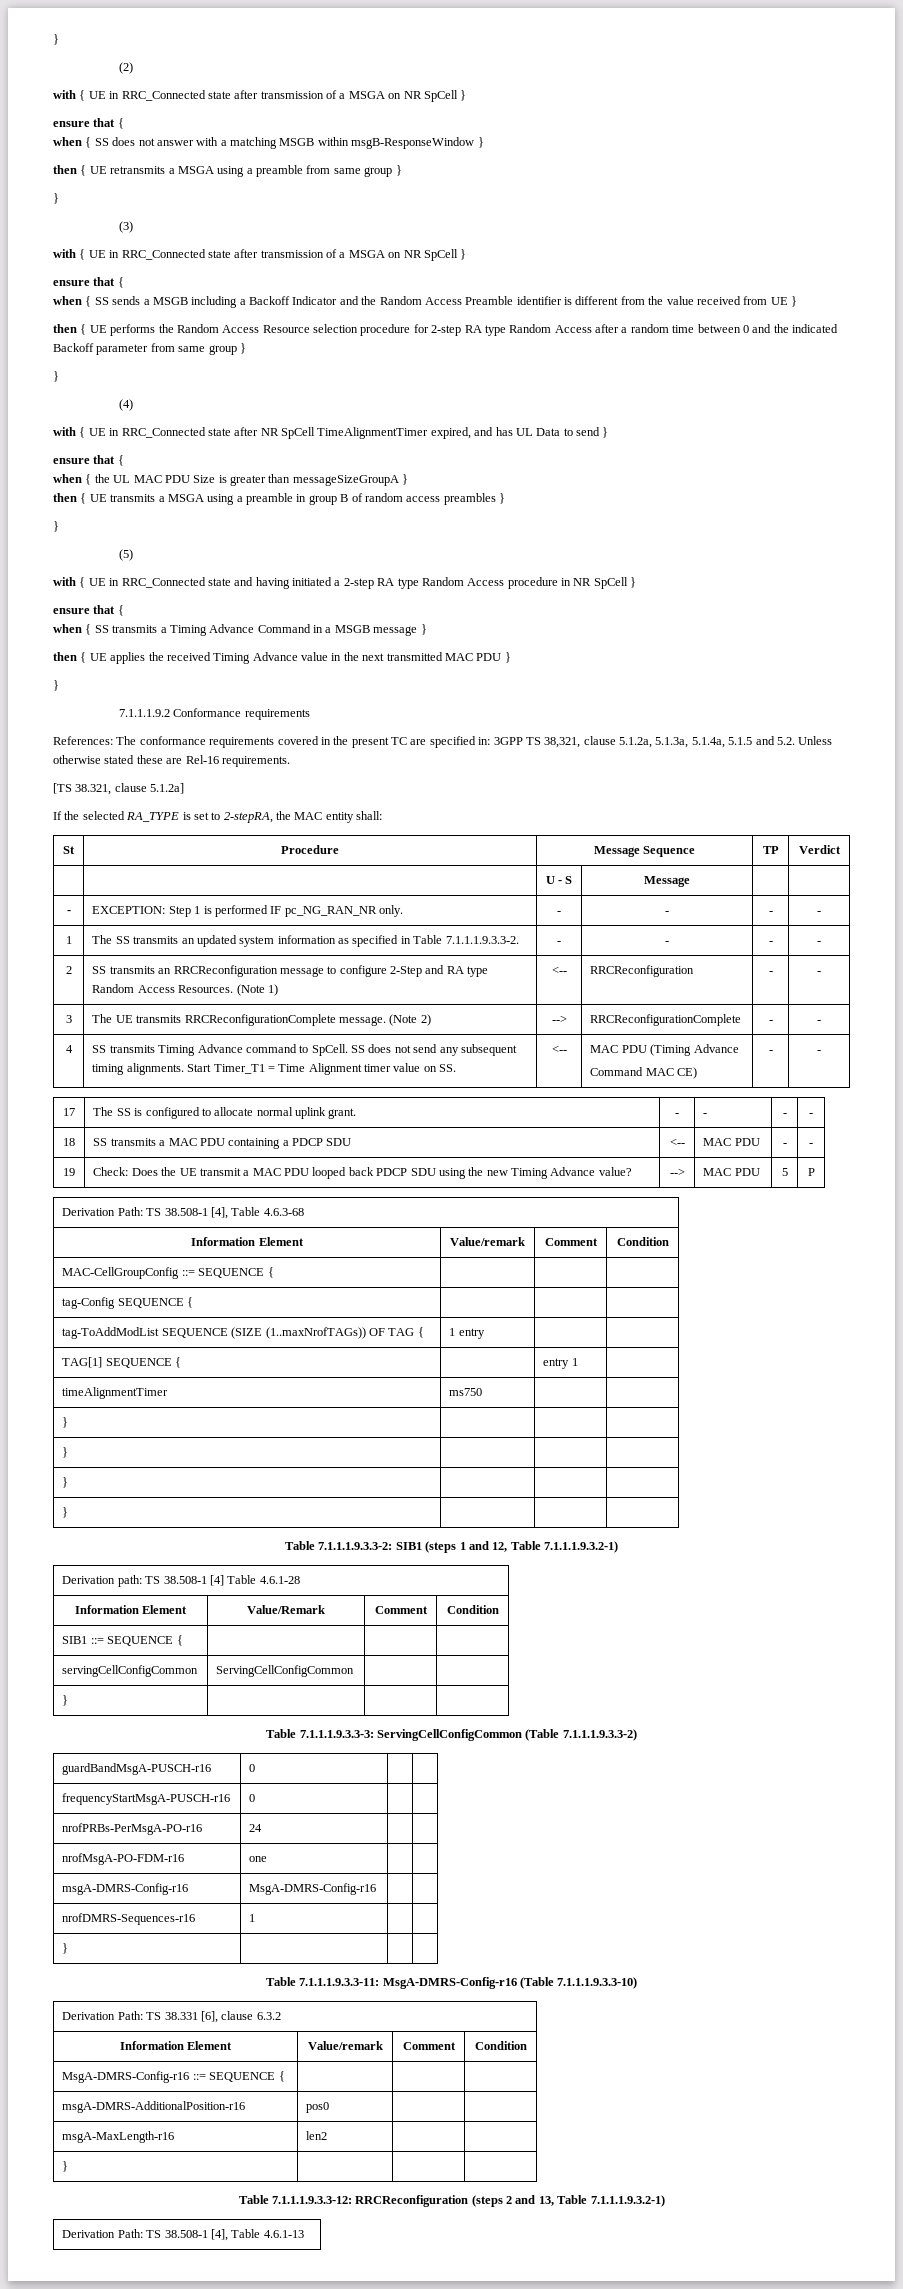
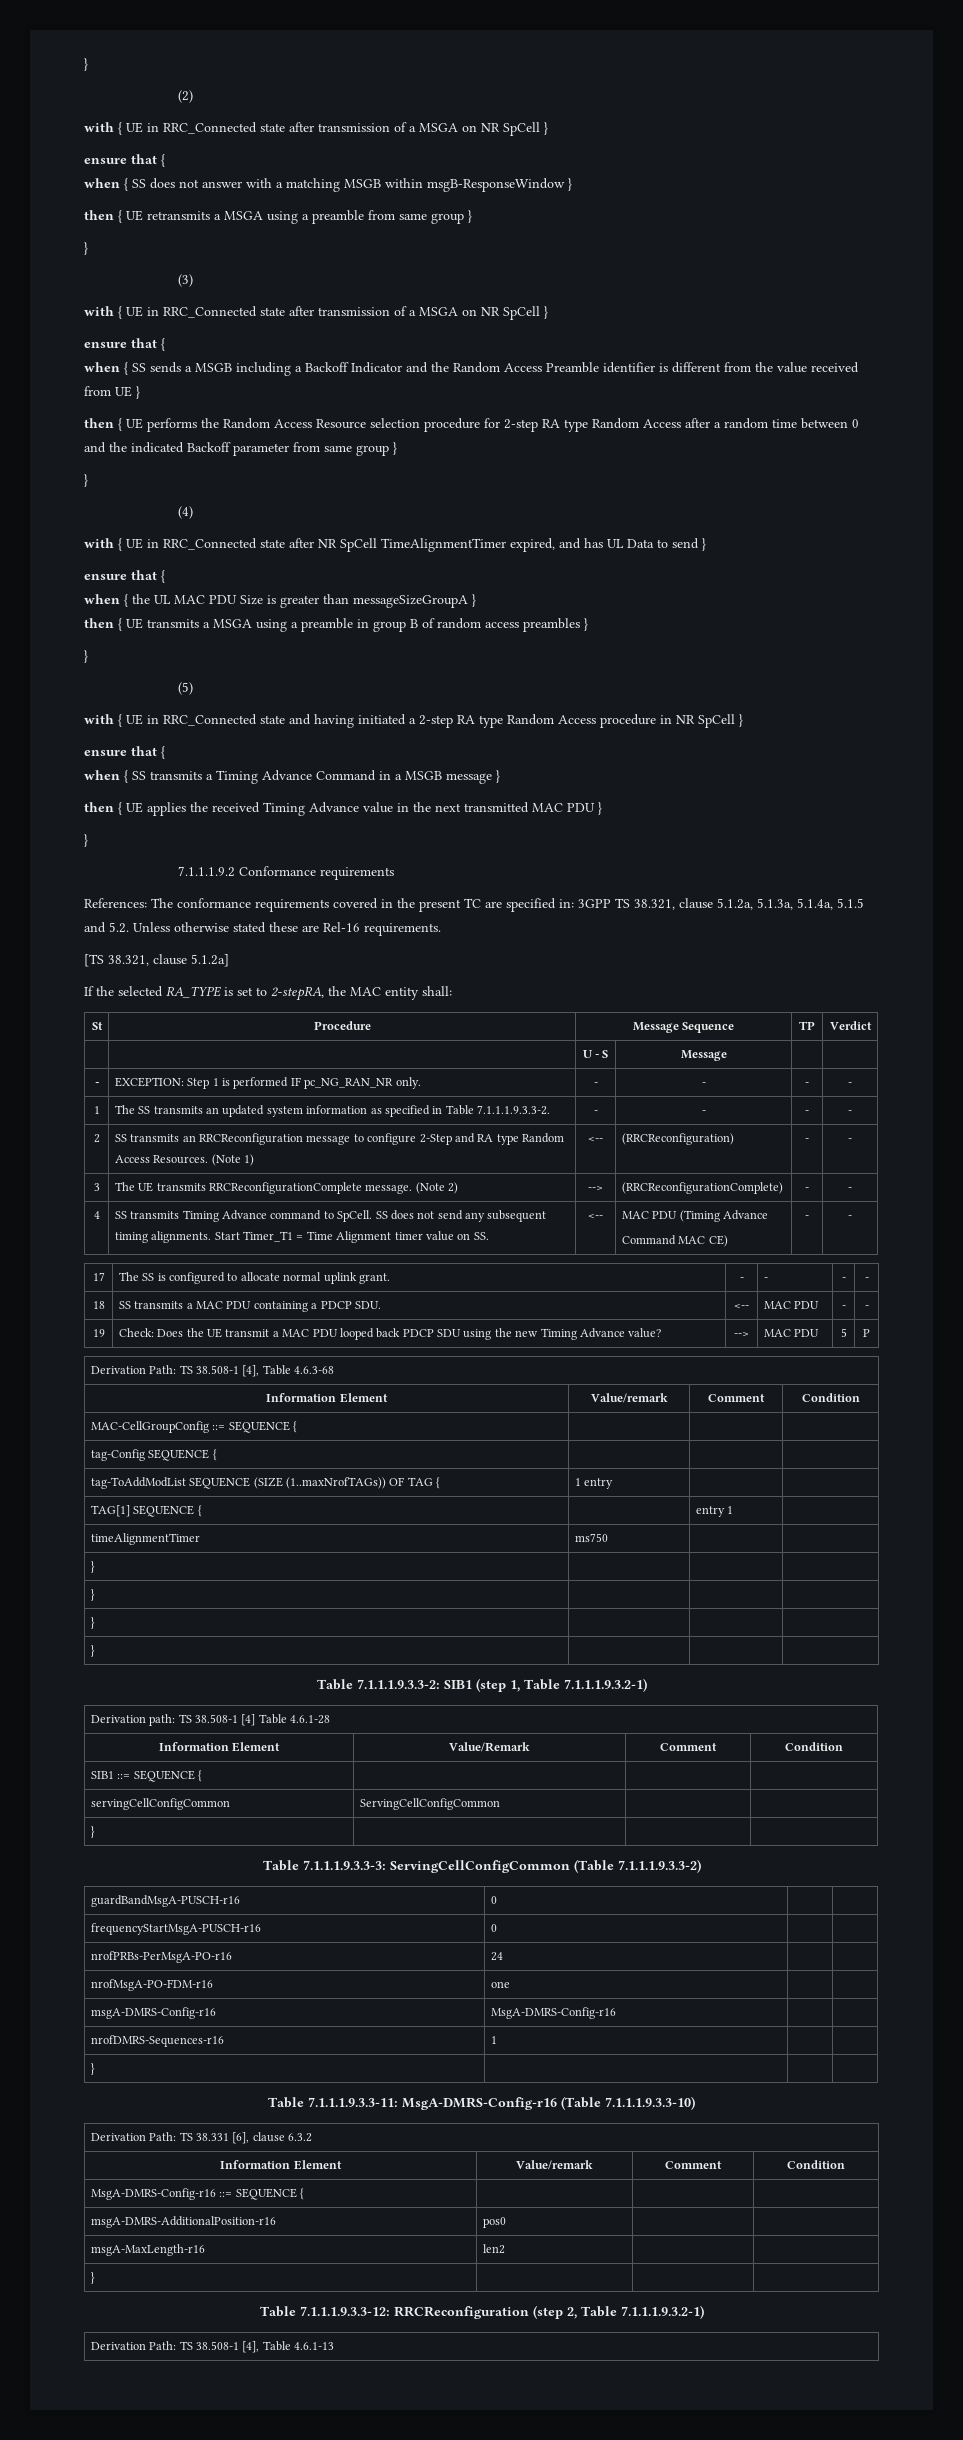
- References: The conformance requirements covered in the present TC are specified in: 3GPP TS 38,321, clause 5.1.2a, 5.1.3a, 5.1.4a, 5.1.5 and 5.2. Unless otherwise stated these are Rel-16 requirements.
+ References: The conformance requirements covered in the present TC are specified in: 3GPP TS 38.321, clause 5.1.2a, 5.1.3a, 5.1.4a, 5.1.5 and 5.2. Unless otherwise stated these are Rel-16 requirements.
- 2 | SS transmits an RRCReconfiguration message to configure 2-Step and RA type Random Access Resources. (Note 1) | <-- | RRCReconfiguration | - | -
+ 2 | SS transmits an RRCReconfiguration message to configure 2-Step and RA type Random Access Resources. (Note 1) | <-- | (RRCReconfiguration) | - | -
- 3 | The UE transmits RRCReconfigurationComplete message. (Note 2) | --> | RRCReconfigurationComplete | - | -
+ 3 | The UE transmits RRCReconfigurationComplete message. (Note 2) | --> | (RRCReconfigurationComplete) | - | -
- 18 | SS transmits a MAC PDU containing a PDCP SDU | <-- | MAC PDU | - | -
+ 18 | SS transmits a MAC PDU containing a PDCP SDU. | <-- | MAC PDU | - | -
- Table 7.1.1.1.9.3.3-2: SIB1 (steps 1 and 12, Table 7.1.1.1.9.3.2-1)
+ Table 7.1.1.1.9.3.3-2: SIB1 (step 1, Table 7.1.1.1.9.3.2-1)
- Table 7.1.1.1.9.3.3-12: RRCReconfiguration (steps 2 and 13, Table 7.1.1.1.9.3.2-1)
+ Table 7.1.1.1.9.3.3-12: RRCReconfiguration (step 2, Table 7.1.1.1.9.3.2-1)

